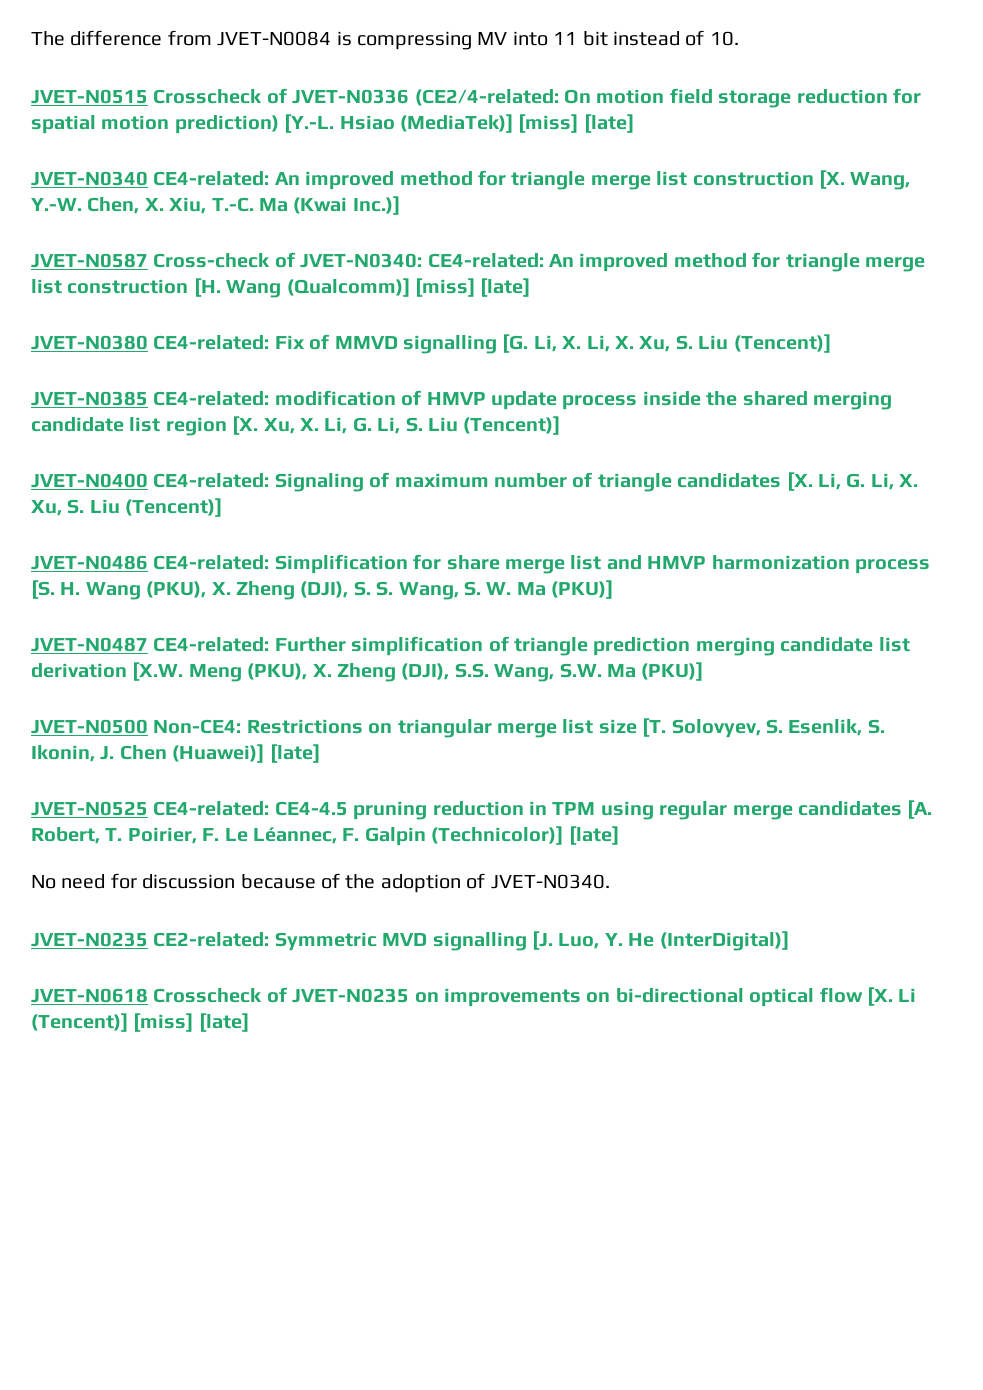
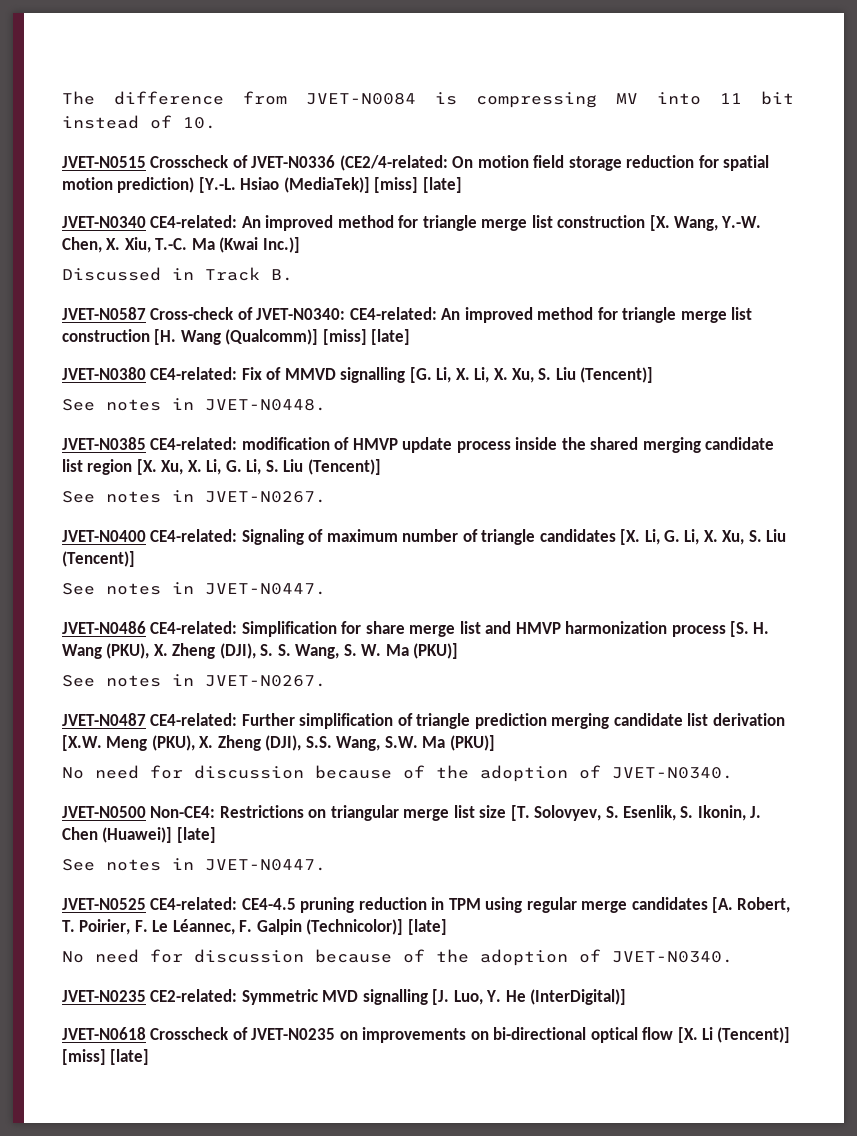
+ Discussed in Track B.
+ See notes in JVET-N0448.
  JVET-N0385 CE4-related: modification of HMVP update process inside the shared merging candidate list region [X. Xu, X. Li, G. Li, S. Liu (Tencent)]
+ See notes in JVET-N0267.
  JVET-N0400 CE4-related: Signaling of maximum number of triangle candidates [X. Li, G. Li, X. Xu, S. Liu (Tencent)]
+ See notes in JVET-N0447.
  JVET-N0486 CE4-related: Simplification for share merge list and HMVP harmonization process [S. H. Wang (PKU), X. Zheng (DJI), S. S. Wang, S. W. Ma (PKU)]
+ See notes in JVET-N0267.
  JVET-N0487 CE4-related: Further simplification of triangle prediction merging candidate list derivation [X.W. Meng (PKU), X. Zheng (DJI), S.S. Wang, S.W. Ma (PKU)]
+ No need for discussion because of the adoption of JVET-N0340.
  JVET-N0500 Non-CE4: Restrictions on triangular merge list size [T. Solovyev, S. Esenlik, S. Ikonin, J. Chen (Huawei)] [late]
+ See notes in JVET-N0447.

